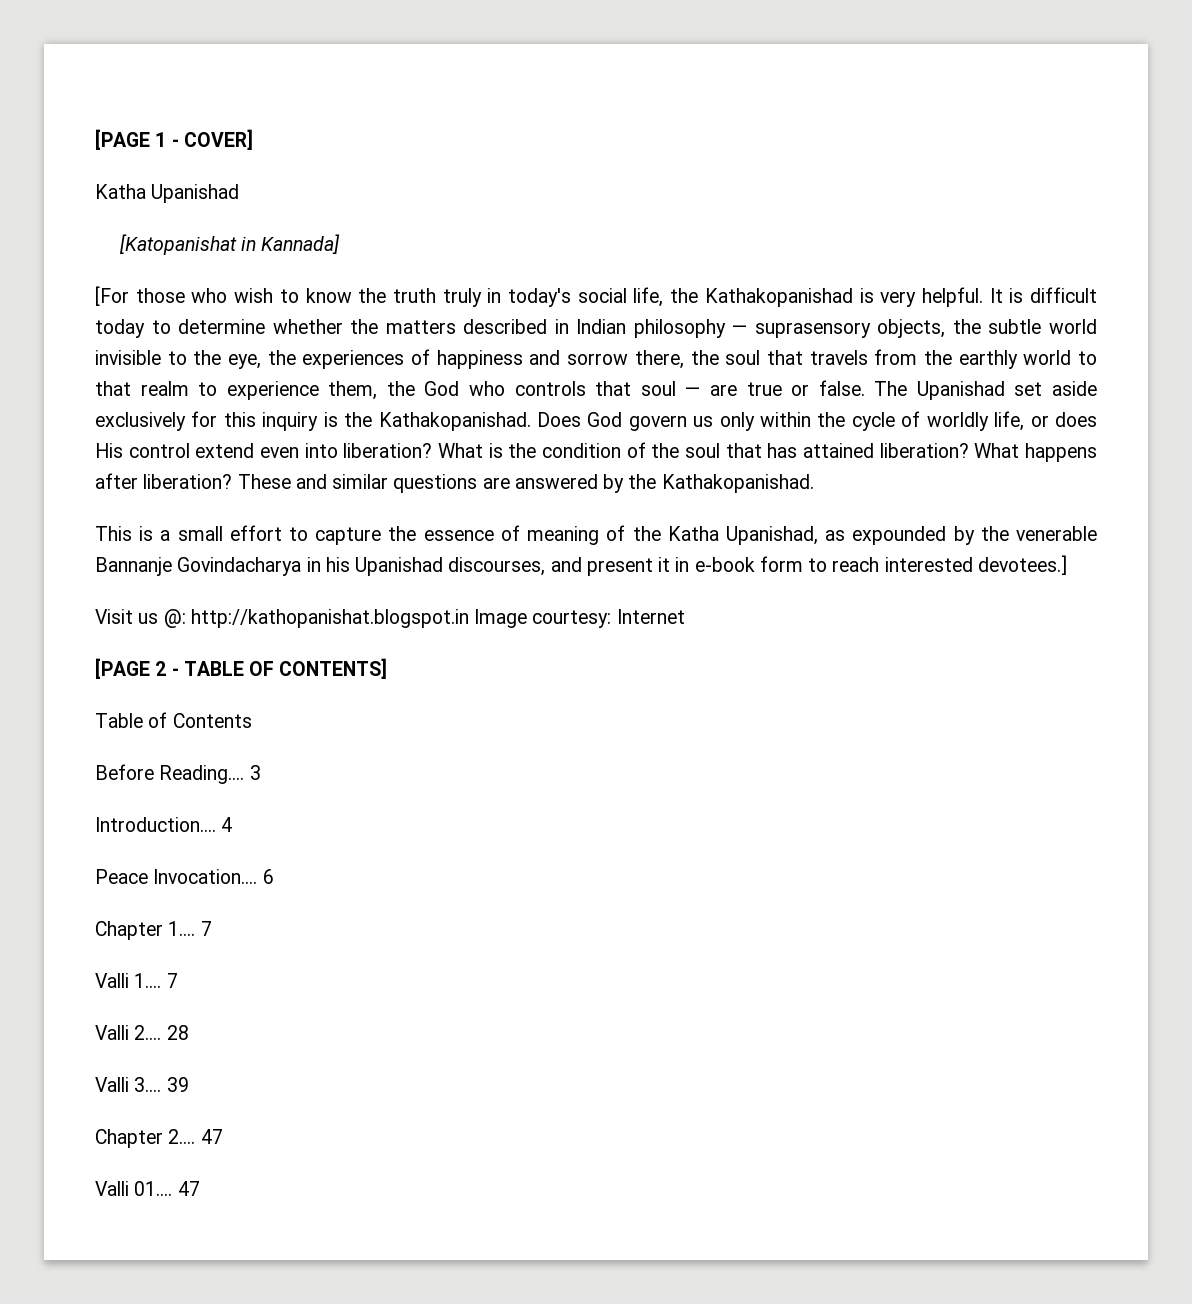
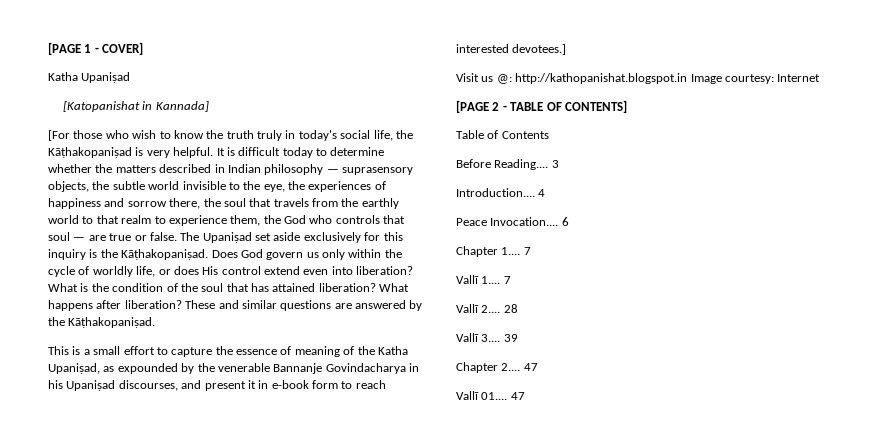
- Katha Upanishad
+ Katha Upaniṣad
- [For those who wish to know the truth truly in today's social life, the Kathakopanishad is very helpful.
+ [For those who wish to know the truth truly in today's social life, the Kāṭhakopaniṣad is very helpful.
- The Upanishad set aside exclusively for this inquiry is the Kathakopanishad.
+ The Upaniṣad set aside exclusively for this inquiry is the Kāṭhakopaniṣad.
- These and similar questions are answered by the Kathakopanishad.
+ These and similar questions are answered by the Kāṭhakopaniṣad.
- This is a small effort to capture the essence of meaning of the Katha Upanishad, as expounded by the venerable Bannanje Govindacharya in his Upanishad discourses, and present it in e-book form to reach interested devotees.]
+ This is a small effort to capture the essence of meaning of the Katha Upaniṣad, as expounded by the venerable Bannanje Govindacharya in his Upaniṣad discourses, and present it in e-book form to reach interested devotees.]
- Valli 1.... 7
- Valli 2....
+ Vallī 1.... 7
+ Vallī 2....
- Valli 3....
+ Vallī 3....
- Valli 01....
+ Vallī 01....

